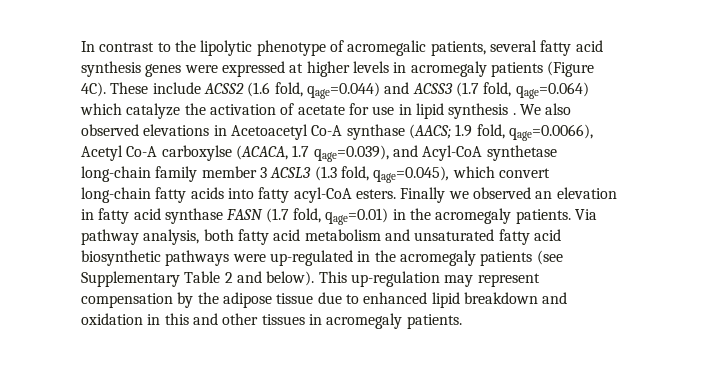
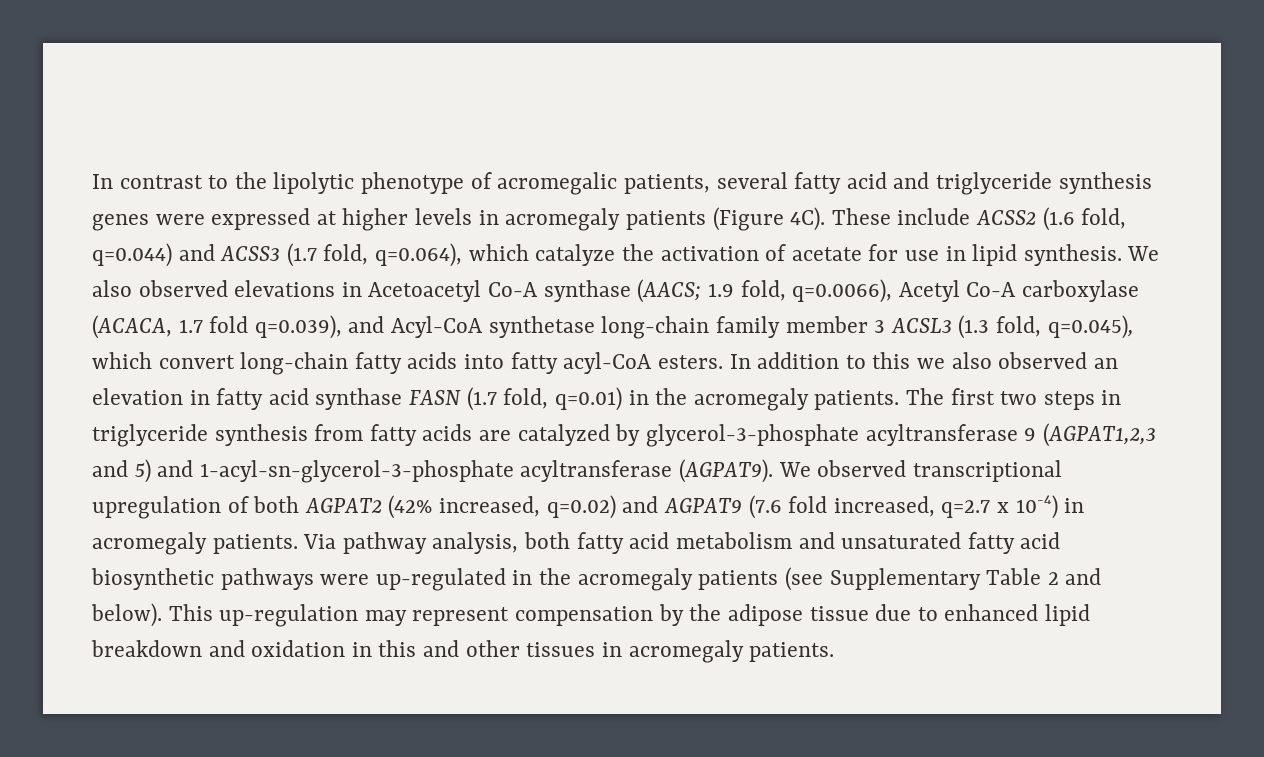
- In contrast to the lipolytic phenotype of acromegalic patients, several fatty acid synthesis genes were expressed at higher levels in acromegaly patients (Figure 4C).
+ In contrast to the lipolytic phenotype of acromegalic patients, several fatty acid and triglyceride synthesis genes were expressed at higher levels in acromegaly patients (Figure 4C).
- These include ACSS2 (1.6 fold, qage=0.044) and ACSS3 (1.7 fold, qage=0.064) which catalyze the activation of acetate for use in lipid synthesis .
+ These include ACSS2 (1.6 fold, q=0.044) and ACSS3 (1.7 fold, q=0.064), which catalyze the activation of acetate for use in lipid synthesis.
- We also observed elevations in Acetoacetyl Co-A synthase (AACS; 1.9 fold, qage=0.0066), Acetyl Co-A carboxylse (ACACA, 1.7 qage=0.039), and Acyl-CoA synthetase long-chain family member 3 ACSL3 (1.3 fold, qage=0.045), which convert long-chain fatty acids into fatty acyl-CoA esters.
+ We also observed elevations in Acetoacetyl Co-A synthase (AACS; 1.9 fold, q=0.0066), Acetyl Co-A carboxylase (ACACA, 1.7 fold q=0.039), and Acyl-CoA synthetase long-chain family member 3 ACSL3 (1.3 fold, q=0.045), which convert long-chain fatty acids into fatty acyl-CoA esters.
- Finally we observed an elevation in fatty acid synthase FASN (1.7 fold, qage=0.01) in the acromegaly patients.
+ In addition to this we also observed an elevation in fatty acid synthase FASN (1.7 fold, q=0.01) in the acromegaly patients.
+ The first two steps in triglyceride synthesis from fatty acids are catalyzed by glycerol-3-phosphate acyltransferase 9 (AGPAT1,2,3 and 5) and 1-acyl-sn-glycerol-3-phosphate acyltransferase (AGPAT9). We observed transcriptional upregulation of both AGPAT2 (42% increased, q=0.02) and AGPAT9 (7.6 fold increased, q=2.7 x 10-4) in acromegaly patients.

